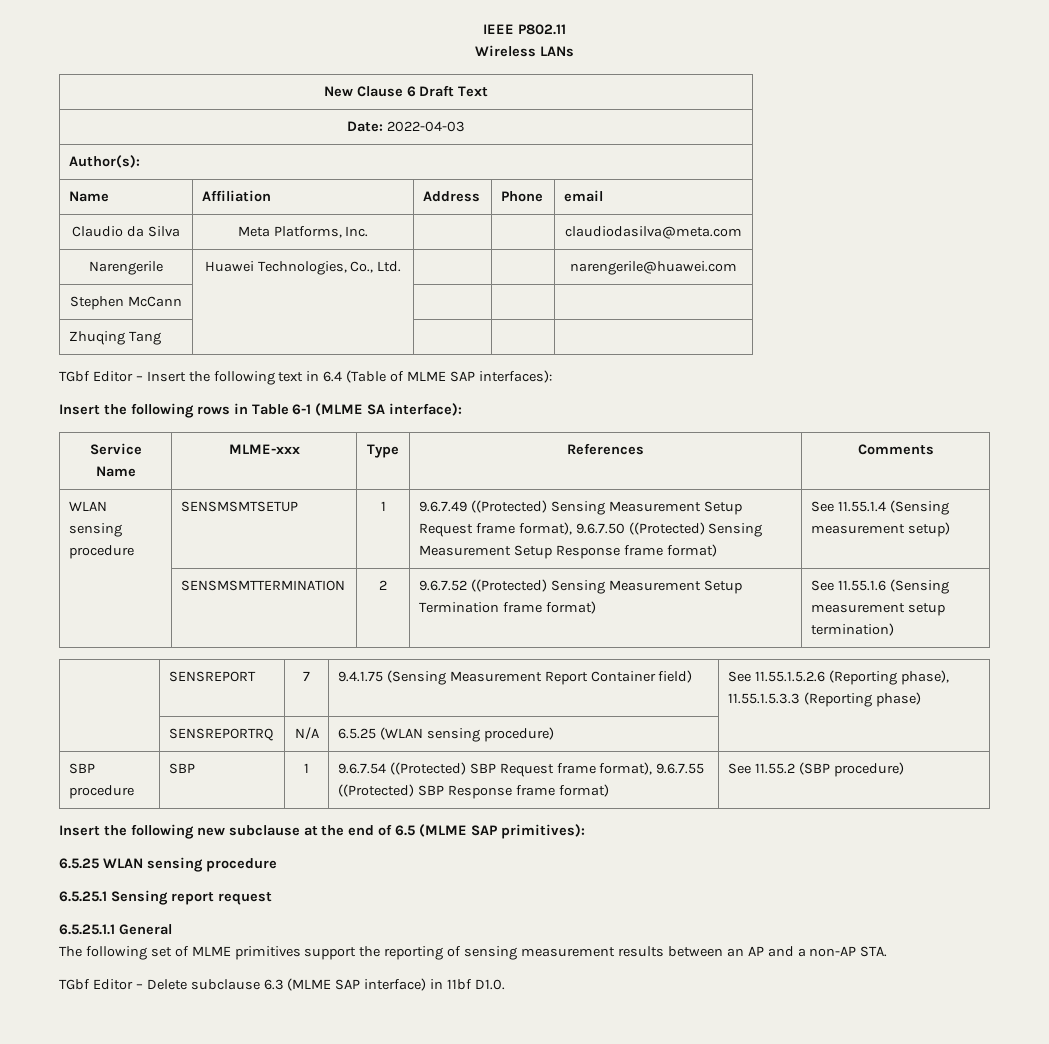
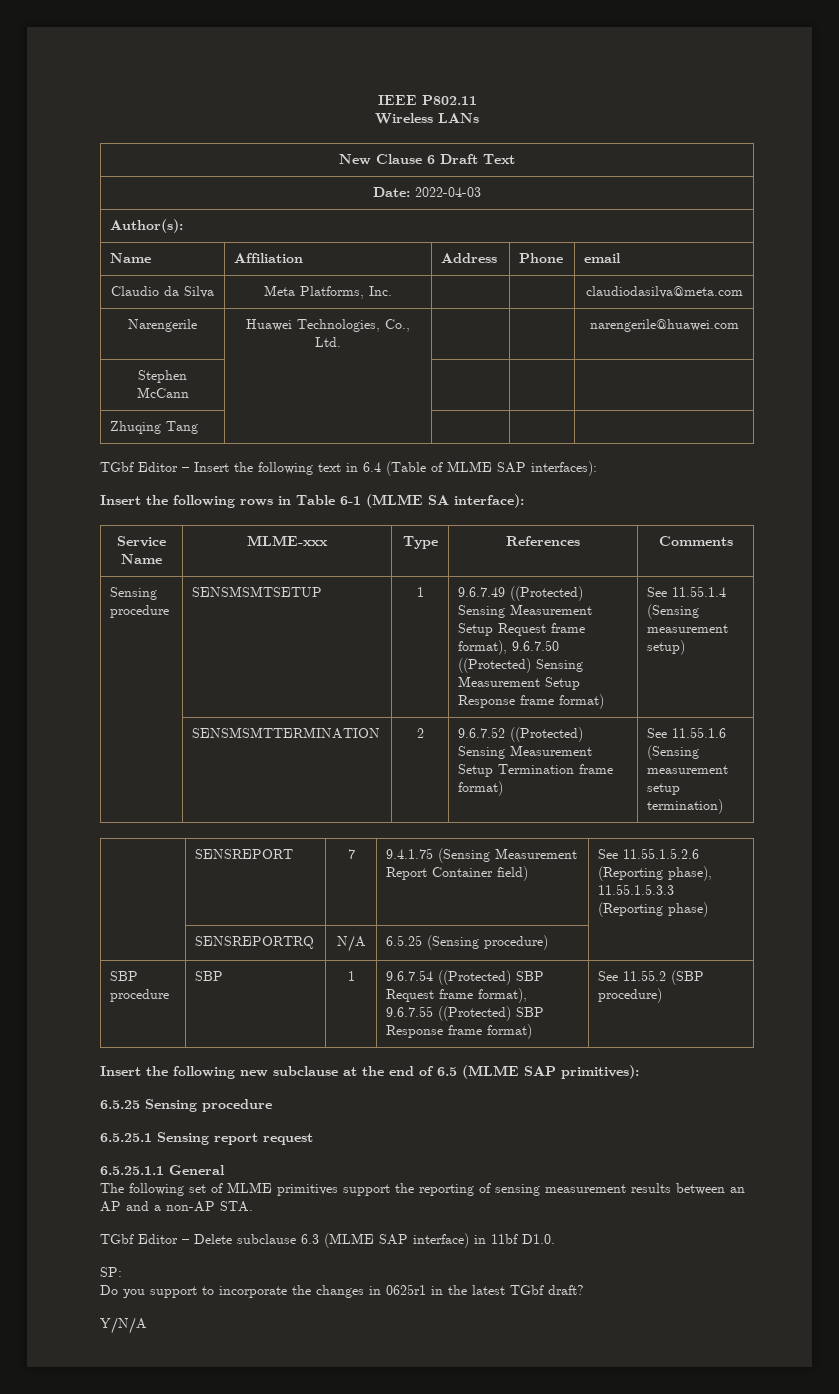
- WLAN sensing procedure | SENSMSMTSETUP | 1 | 9.6.7.49 ((Protected) Sensing Measurement Setup Request frame format), 9.6.7.50 ((Protected) Sensing Measurement Setup Response frame format) | See 11.55.1.4 (Sensing measurement setup)
+ Sensing procedure | SENSMSMTSETUP | 1 | 9.6.7.49 ((Protected) Sensing Measurement Setup Request frame format), 9.6.7.50 ((Protected) Sensing Measurement Setup Response frame format) | See 11.55.1.4 (Sensing measurement setup)
- | SENSREPORTRQ | N/A | 6.5.25 (WLAN sensing procedure) |
+ | SENSREPORTRQ | N/A | 6.5.25 (Sensing procedure) |
- 6.5.25 WLAN sensing procedure
+ 6.5.25 Sensing procedure
+ SP:
+ Do you support to incorporate the changes in 0625r1 in the latest TGbf draft?
+ Y/N/A

